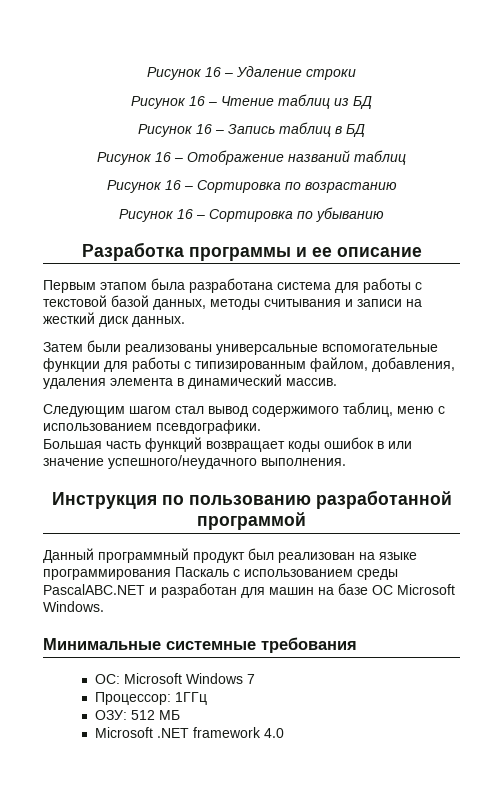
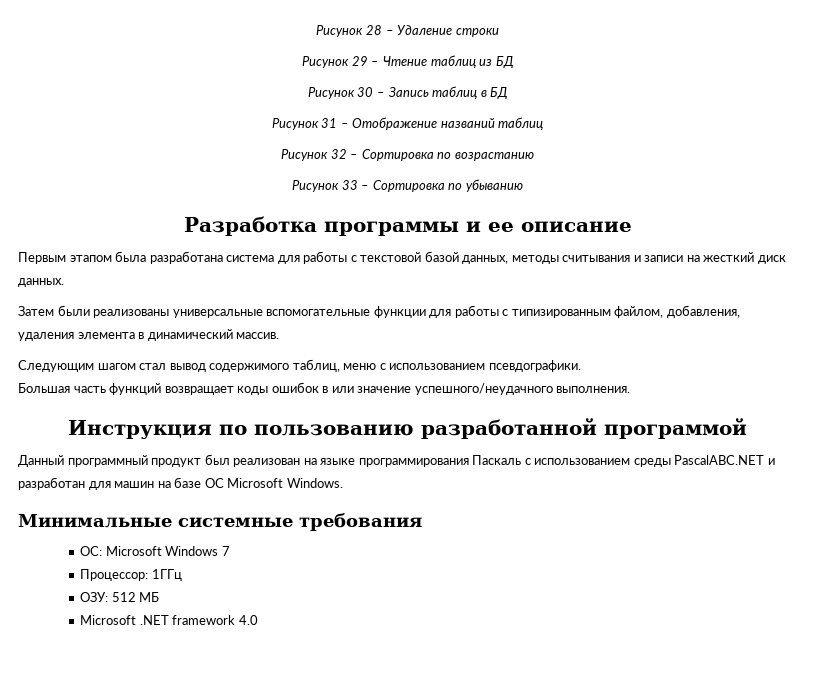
- Рисунок 16 – Удаление строки
+ Рисунок 28 – Удаление строки
- Рисунок 16 – Чтение таблиц из БД
+ Рисунок 29 – Чтение таблиц из БД
- Рисунок 16 – Запись таблиц в БД
+ Рисунок 30 – Запись таблиц в БД
- Рисунок 16 – Отображение названий таблиц
+ Рисунок 31 – Отображение названий таблиц
- Рисунок 16 – Сортировка по возрастанию
+ Рисунок 32 – Сортировка по возрастанию
- Рисунок 16 – Сортировка по убыванию
+ Рисунок 33 – Сортировка по убыванию

